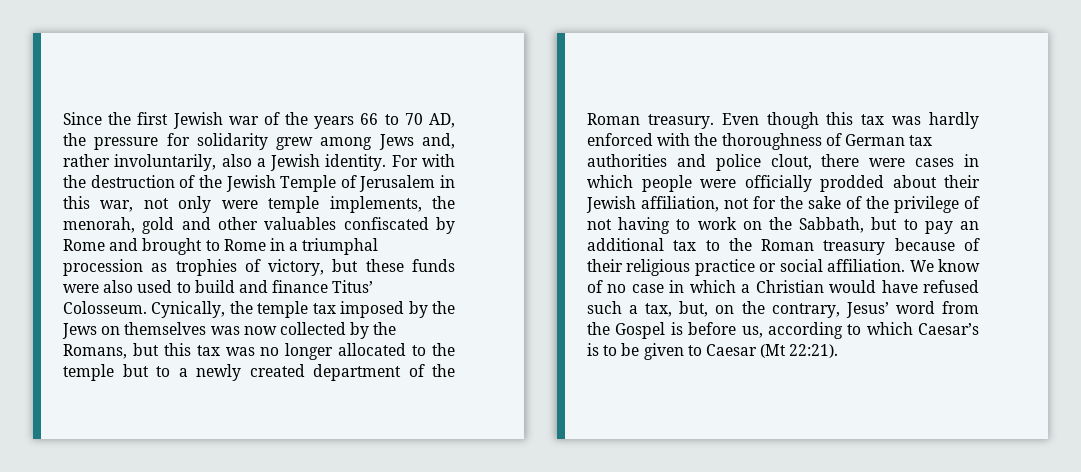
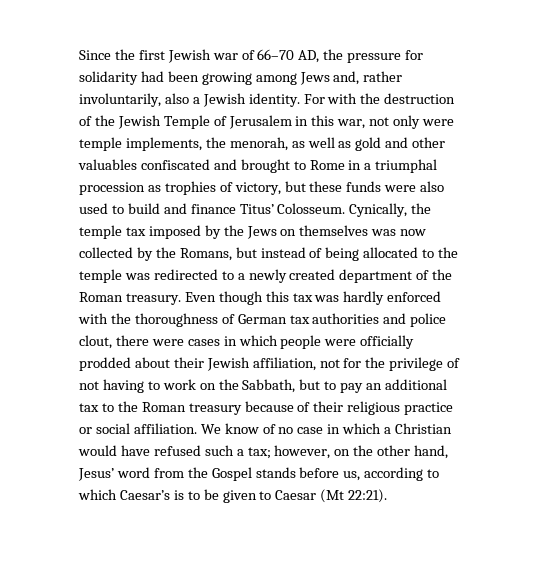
- Since the first Jewish war of the years 66 to 70 AD, the pressure for solidarity grew among Jews and, rather involuntarily, also a Jewish identity.
+ Since the first Jewish war of 66–70 AD, the pressure for solidarity had been growing among Jews and, rather involuntarily, also a Jewish identity.
- For with the destruction of the Jewish Temple of Jerusalem in this war, not only were temple implements, the menorah, gold and other valuables confiscated by Rome and brought to Rome in a triumphal procession as trophies of victory, but these funds were also used to build and finance Titus’ Colosseum.
+ For with the destruction of the Jewish Temple of Jerusalem in this war, not only were temple implements, the menorah, as well as gold and other valuables confiscated and brought to Rome in a triumphal procession as trophies of victory, but these funds were also used to build and finance Titus’ Colosseum.
- Cynically, the temple tax imposed by the Jews on themselves was now collected by the Romans, but this tax was no longer allocated to the temple but to a newly created department of the Roman treasury.
+ Cynically, the temple tax imposed by the Jews on themselves was now collected by the Romans, but instead of being allocated to the temple was redirected to a newly created department of the Roman treasury.
- Even though this tax was hardly enforced with the thoroughness of German tax authorities and police clout, there were cases in which people were officially prodded about their Jewish affiliation, not for the sake of the privilege of not having to work on the Sabbath, but to pay an additional tax to the Roman treasury because of their religious practice or social affiliation.
+ Even though this tax was hardly enforced with the thoroughness of German tax authorities and police clout, there were cases in which people were officially prodded about their Jewish affiliation, not for the privilege of not having to work on the Sabbath, but to pay an additional tax to the Roman treasury because of their religious practice or social affiliation.
- We know of no case in which a Christian would have refused such a tax, but, on the contrary, Jesus’ word from the Gospel is before us, according to which Caesar’s is to be given to Caesar (Mt 22:21).
+ We know of no case in which a Christian would have refused such a tax; however, on the other hand, Jesus’ word from the Gospel stands before us, according to which Caesar’s is to be given to Caesar (Mt 22:21).

